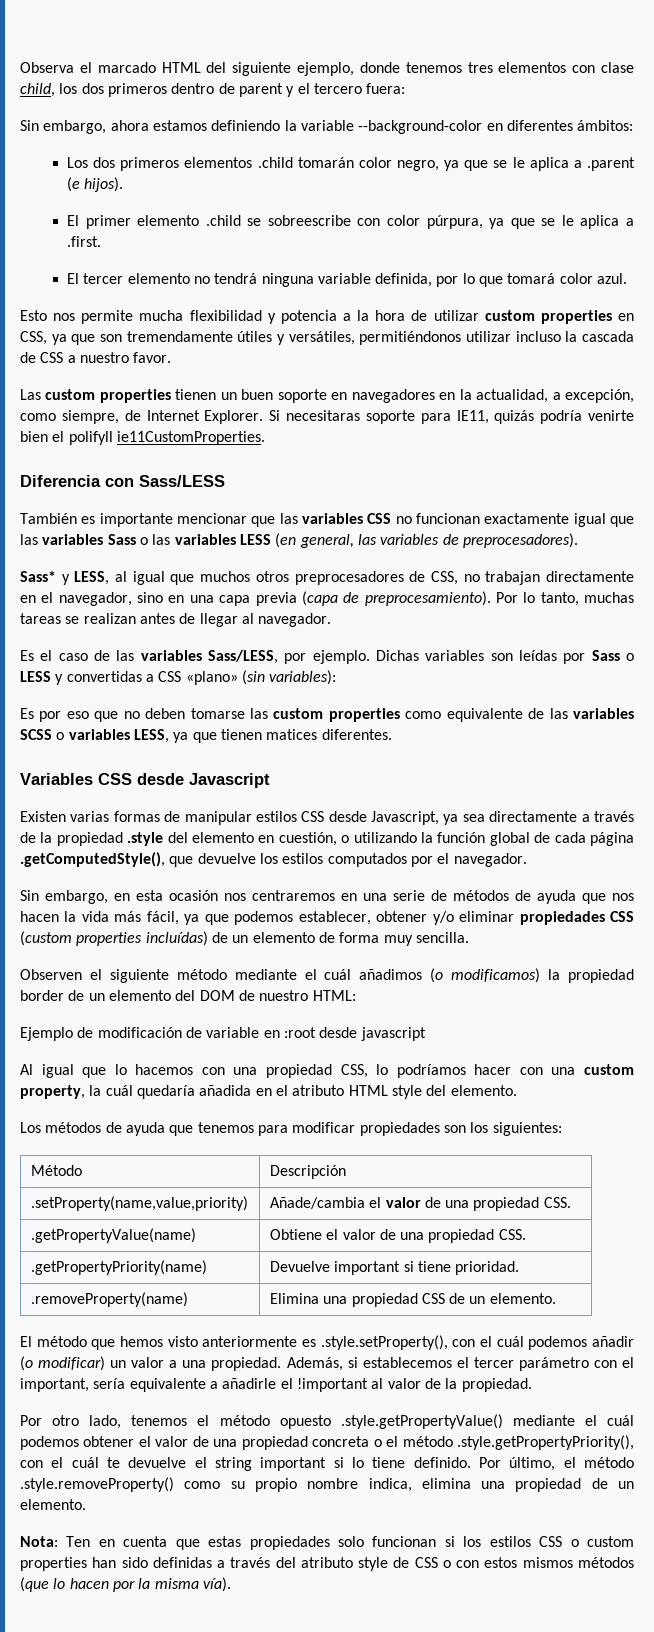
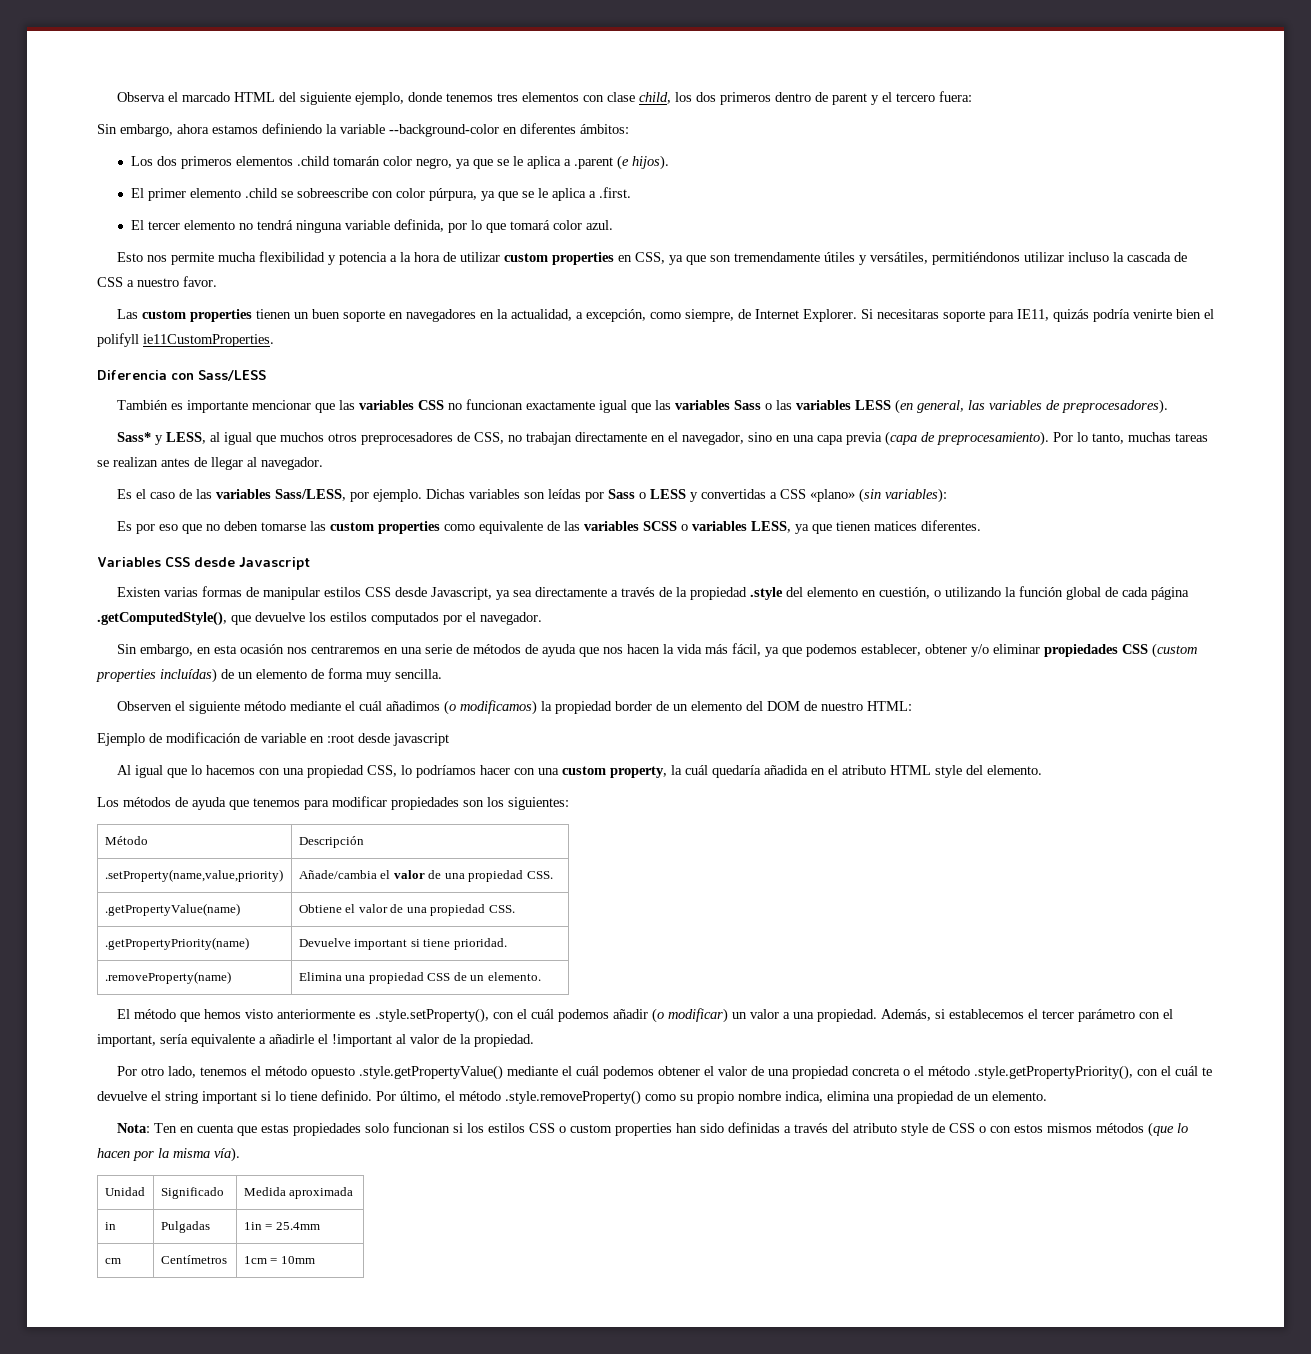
+ Unidad | Significado | Medida aproximada
+ in | Pulgadas | 1in = 25.4mm
+ cm | Centímetros | 1cm = 10mm

